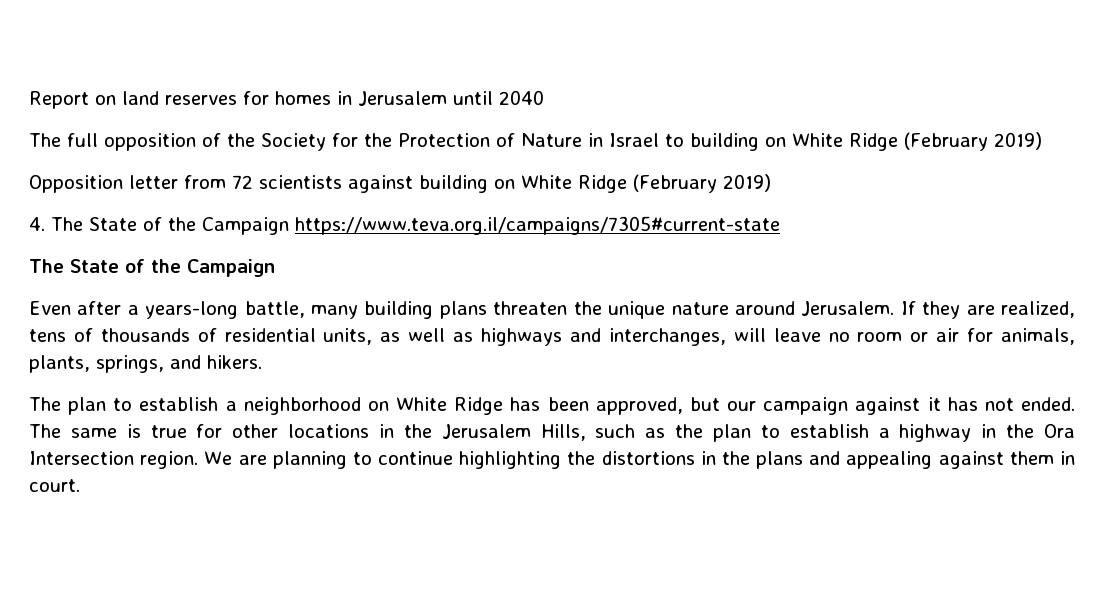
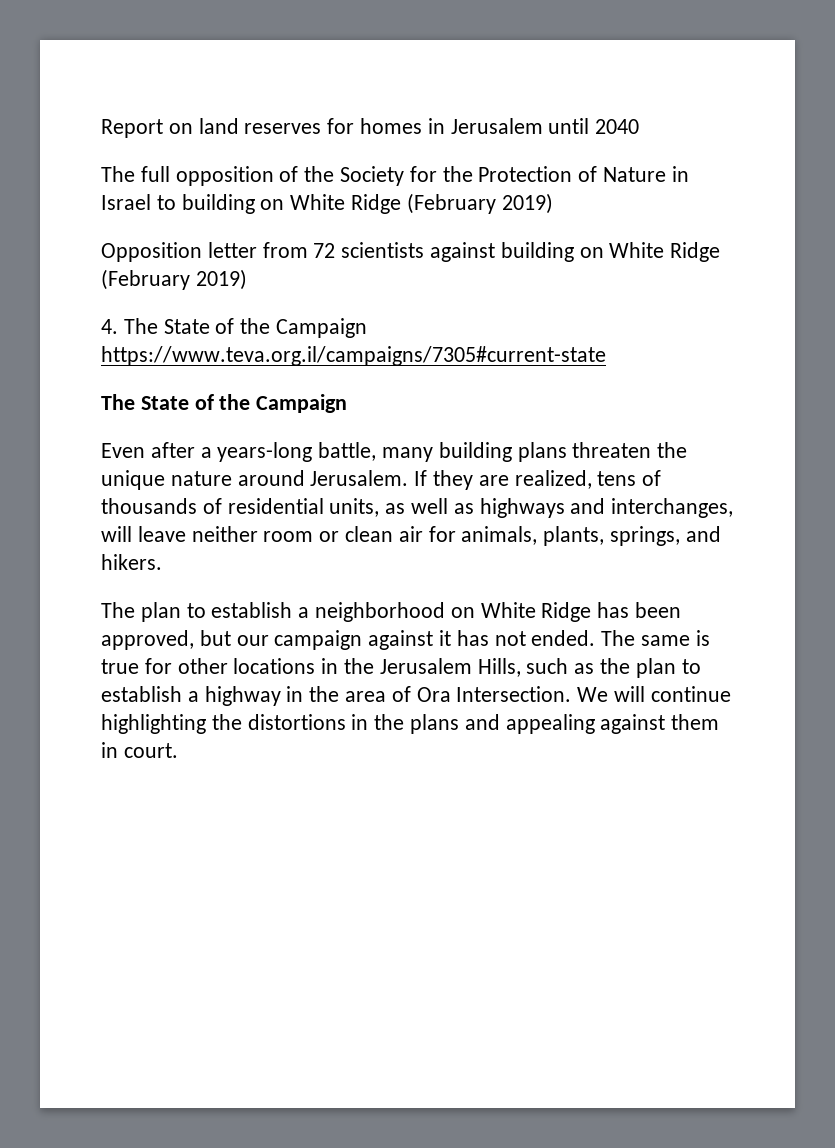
- If they are realized, tens of thousands of residential units, as well as highways and interchanges, will leave no room or air for animals, plants, springs, and hikers.
+ If they are realized, tens of thousands of residential units, as well as highways and interchanges, will leave neither room or clean air for animals, plants, springs, and hikers.
- The same is true for other locations in the Jerusalem Hills, such as the plan to establish a highway in the Ora Intersection region. We are planning to continue highlighting the distortions in the plans and appealing against them in court.
+ The same is true for other locations in the Jerusalem Hills, such as the plan to establish a highway in the area of Ora Intersection. We will continue highlighting the distortions in the plans and appealing against them in court.

